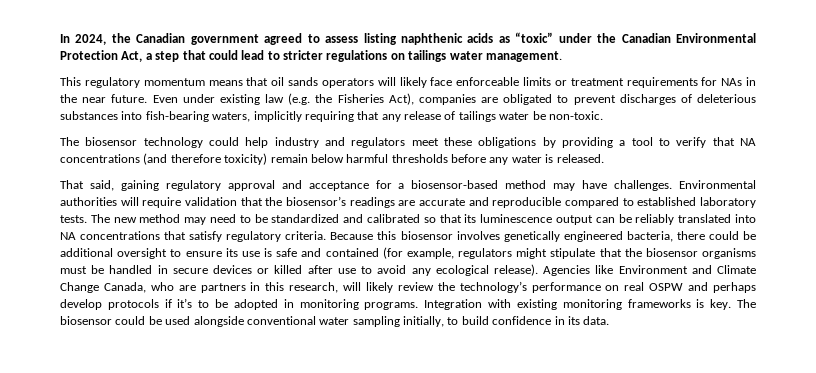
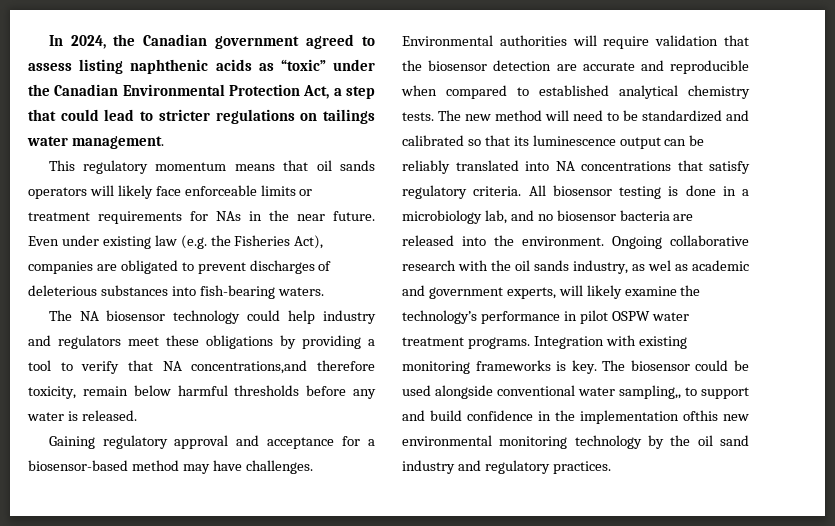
- Even under existing law (e.g. the Fisheries Act), companies are obligated to prevent discharges of deleterious substances into fish-bearing waters, implicitly requiring that any release of tailings water be non-toxic.
- The biosensor technology could help industry and regulators meet these obligations by providing a tool to verify that NA concentrations (and therefore toxicity) remain below harmful thresholds before any water is released.
+ Even under existing law (e.g. the Fisheries Act), companies are obligated to prevent discharges of deleterious substances into fish-bearing waters.
+ The NA biosensor technology could help industry and regulators meet these obligations by providing a tool to verify that NA concentrations,and therefore toxicity, remain below harmful thresholds before any water is released.
- That said, gaining regulatory approval and acceptance for a biosensor-based method may have challenges.
+ Gaining regulatory approval and acceptance for a biosensor-based method may have challenges.
- Environmental authorities will require validation that the biosensor’s readings are accurate and reproducible compared to established laboratory tests.
+ Environmental authorities will require validation that the biosensor detection are accurate and reproducible when compared to established analytical chemistry tests.
- The new method may need to be standardized and calibrated so that its luminescence output can be reliably translated into NA concentrations that satisfy regulatory criteria.
+ The new method will need to be standardized and calibrated so that its luminescence output can be reliably translated into NA concentrations that satisfy regulatory criteria.
- Because this biosensor involves genetically engineered bacteria, there could be additional oversight to ensure its use is safe and contained (for example, regulators might stipulate that the biosensor organisms must be handled in secure devices or killed after use to avoid any ecological release). Agencies like Environment and Climate Change Canada, who are partners in this research, will likely review the technology’s performance on real OSPW and perhaps develop protocols if it’s to be adopted in monitoring programs.
+ All biosensor testing is done in a microbiology lab, and no biosensor bacteria are released into the environment. Ongoing collaborative research with the oil sands industry, as wel as academic and government experts, will likely examine the technology’s performance in pilot OSPW water treatment programs.
- The biosensor could be used alongside conventional water sampling initially, to build confidence in its data.
+ The biosensor could be used alongside conventional water sampling,, to support and build confidence in the implementation ofthis new environmental monitoring technology by the oil sand industry and regulatory practices.

